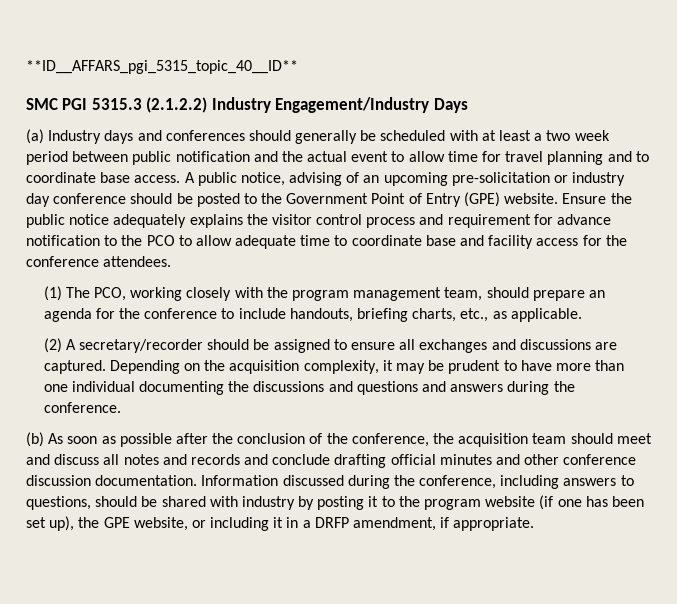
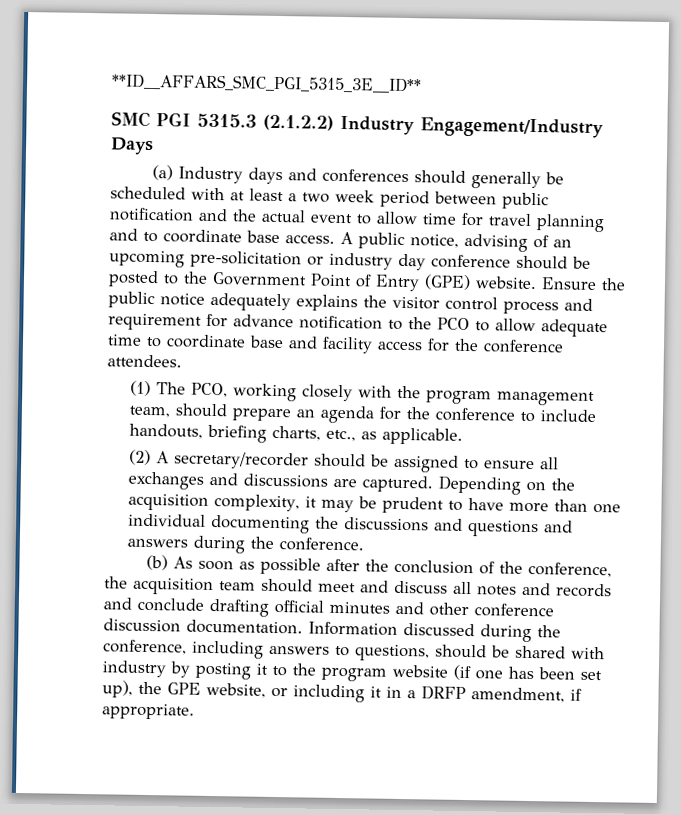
- **ID__AFFARS_pgi_5315_topic_40__ID**
+ **ID__AFFARS_SMC_PGI_5315_3E__ID**

